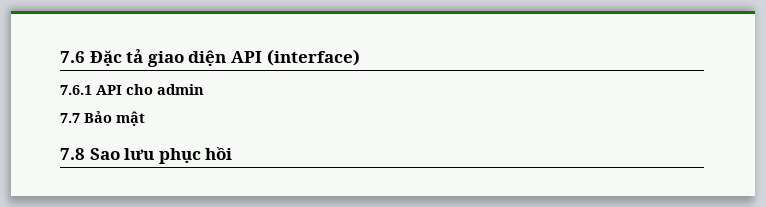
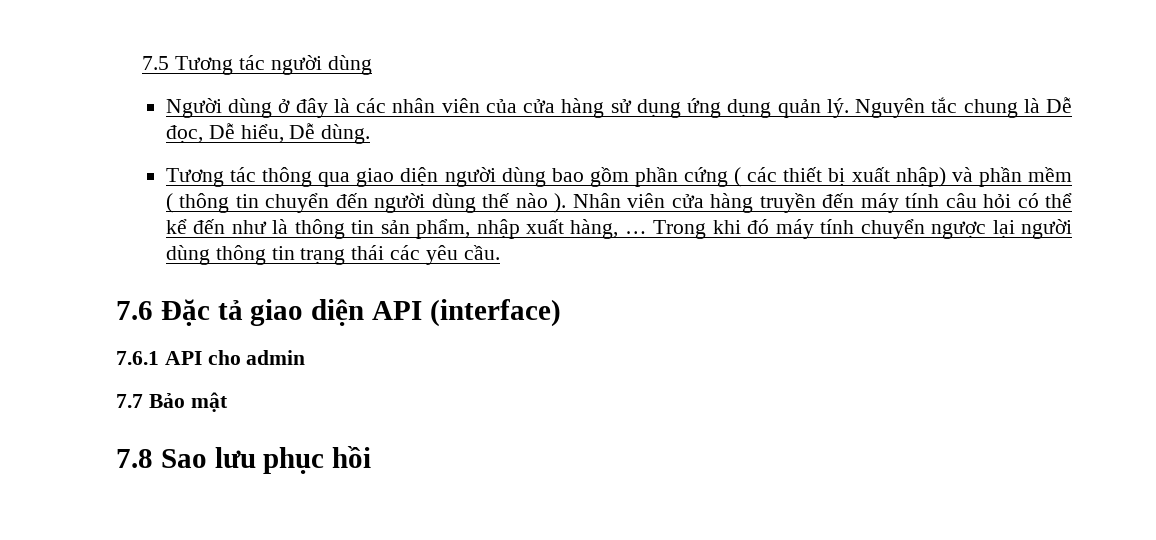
+ 7.5 Tương tác người dùng
+ Người dùng ở đây là các nhân viên của cửa hàng sử dụng ứng dụng quản lý. Nguyên tắc chung là Dễ đọc, Dễ hiểu, Dễ dùng.
+ Tương tác thông qua giao diện người dùng bao gồm phần cứng ( các thiết bị xuất nhập) và phần mềm ( thông tin chuyển đến người dùng thế nào ). Nhân viên cửa hàng truyền đến máy tính câu hỏi có thể kể đến như là thông tin sản phẩm, nhập xuất hàng, … Trong khi đó máy tính chuyển ngược lại người dùng thông tin trạng thái các yêu cầu.

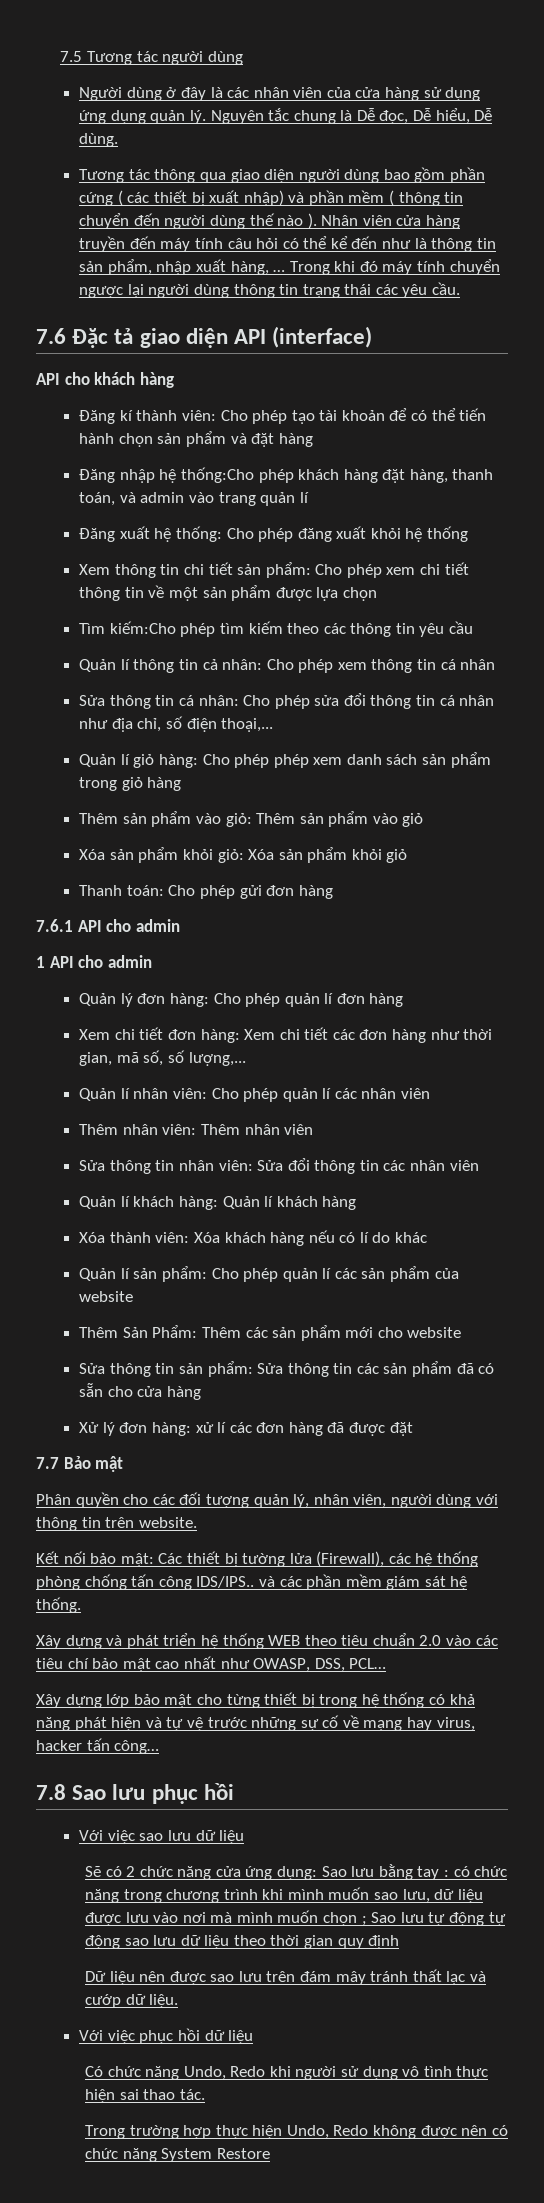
+ API cho khách hàng
+ Đăng kí thành viên: Cho phép tạo tài khoản để có thể tiến hành chọn sản phẩm và đặt hàng
+ Đăng nhập hệ thống:Cho phép khách hàng đặt hàng, thanh toán, và admin vào trang quản lí
+ Đăng xuất hệ thống: Cho phép đăng xuất khỏi hệ thống
+ Xem thông tin chi tiết sản phẩm: Cho phép xem chi tiết thông tin về một sản phẩm được lựa chọn
+ Tìm kiếm:Cho phép tìm kiếm theo các thông tin yêu cầu
+ Quản lí thông tin cả nhân: Cho phép xem thông tin cá nhân
+ Sửa thông tin cá nhân: Cho phép sửa đổi thông tin cá nhân như địa chỉ, số điện thoại,...
+ Quản lí giỏ hàng: Cho phép phép xem danh sách sản phẩm trong giỏ hàng
+ Thêm sản phẩm vào giỏ: Thêm sản phẩm vào giỏ
+ Xóa sản phẩm khỏi giỏ: Xóa sản phẩm khỏi giỏ
+ Thanh toán: Cho phép gửi đơn hàng
  7.6.1 API cho admin
+ 1 API cho admin
+ Quản lý đơn hàng: Cho phép quản lí đơn hàng
+ Xem chi tiết đơn hàng: Xem chi tiết các đơn hàng như thời gian, mã số, số lượng,...
+ Quản lí nhân viên: Cho phép quản lí các nhân viên
+ Thêm nhân viên: Thêm nhân viên
+ Sửa thông tin nhân viên: Sửa đổi thông tin các nhân viên
+ Quản lí khách hàng: Quản lí khách hàng
+ Xóa thành viên: Xóa khách hàng nếu có lí do khác
+ Quản lí sản phẩm: Cho phép quản lí các sản phẩm của website
+ Thêm Sản Phẩm: Thêm các sản phẩm mới cho website
+ Sửa thông tin sản phẩm: Sửa thông tin các sản phẩm đã có sẵn cho cửa hàng
+ Xử lý đơn hàng: xử lí các đơn hàng đã được đặt
  7.7 Bảo mật
+ Phân quyền cho các đối tượng quản lý, nhân viên, người dùng với thông tin trên website.
+ Kết nối bảo mật: Các thiết bị tường lửa (Firewall), các hệ thống phòng chống tấn công IDS/IPS.. và các phần mềm giám sát hệ thống.
+ Xây dựng và phát triển hệ thống WEB theo tiêu chuẩn 2.0 vào các tiêu chí bảo mật cao nhất như OWASP, DSS, PCL…
+ Xây dựng lớp bảo mật cho từng thiết bị trong hệ thống có khả năng phát hiện và tự vệ trước những sự cố về mạng hay virus, hacker tấn công…
+ Với việc sao lưu dữ liệu
+ Sẽ có 2 chức năng cửa ứng dụng: Sao lưu bằng tay : có chức năng trong chương trình khi mình muốn sao lưu, dữ liệu được lưu vào nơi mà mình muốn chọn ; Sao lưu tự động tự động sao lưu dữ liệu theo thời gian quy định
+ Dữ liệu nên được sao lưu trên đám mây tránh thất lạc và cướp dữ liệu.
+ Với việc phục hồi dữ liệu
+ Có chức năng Undo, Redo khi người sử dụng vô tình thực hiện sai thao tác.
+ Trong trường hợp thực hiện Undo, Redo không được nên có chức năng System Restore

